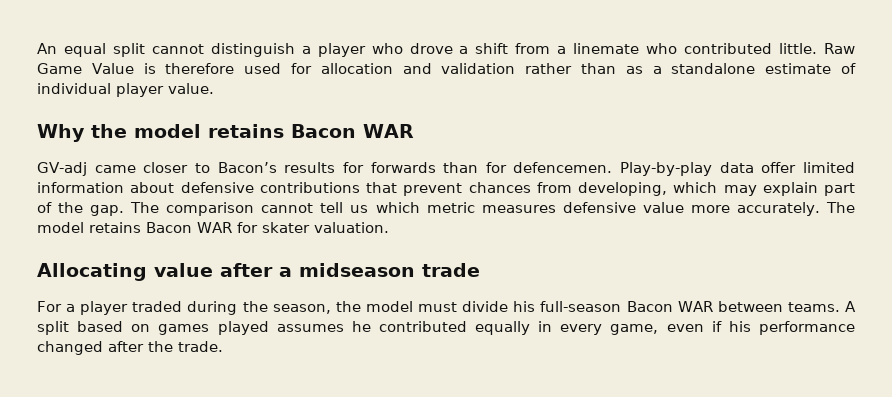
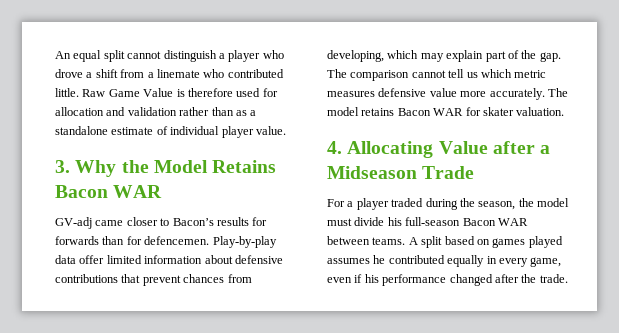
- Why the model retains Bacon WAR
+ 3. Why the Model Retains Bacon WAR
- Allocating value after a midseason trade
+ 4. Allocating Value after a Midseason Trade

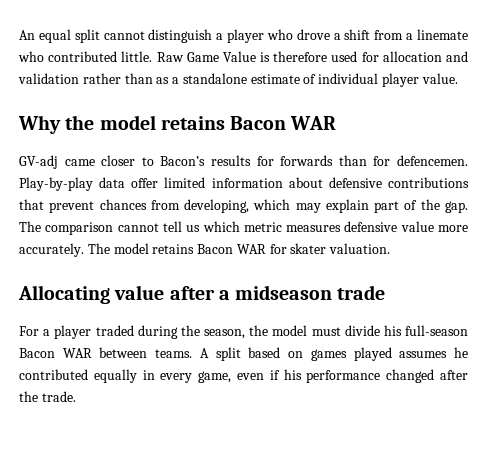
- 3. Why the Model Retains Bacon WAR
+ Why the model retains Bacon WAR
- 4. Allocating Value after a Midseason Trade
+ Allocating value after a midseason trade

